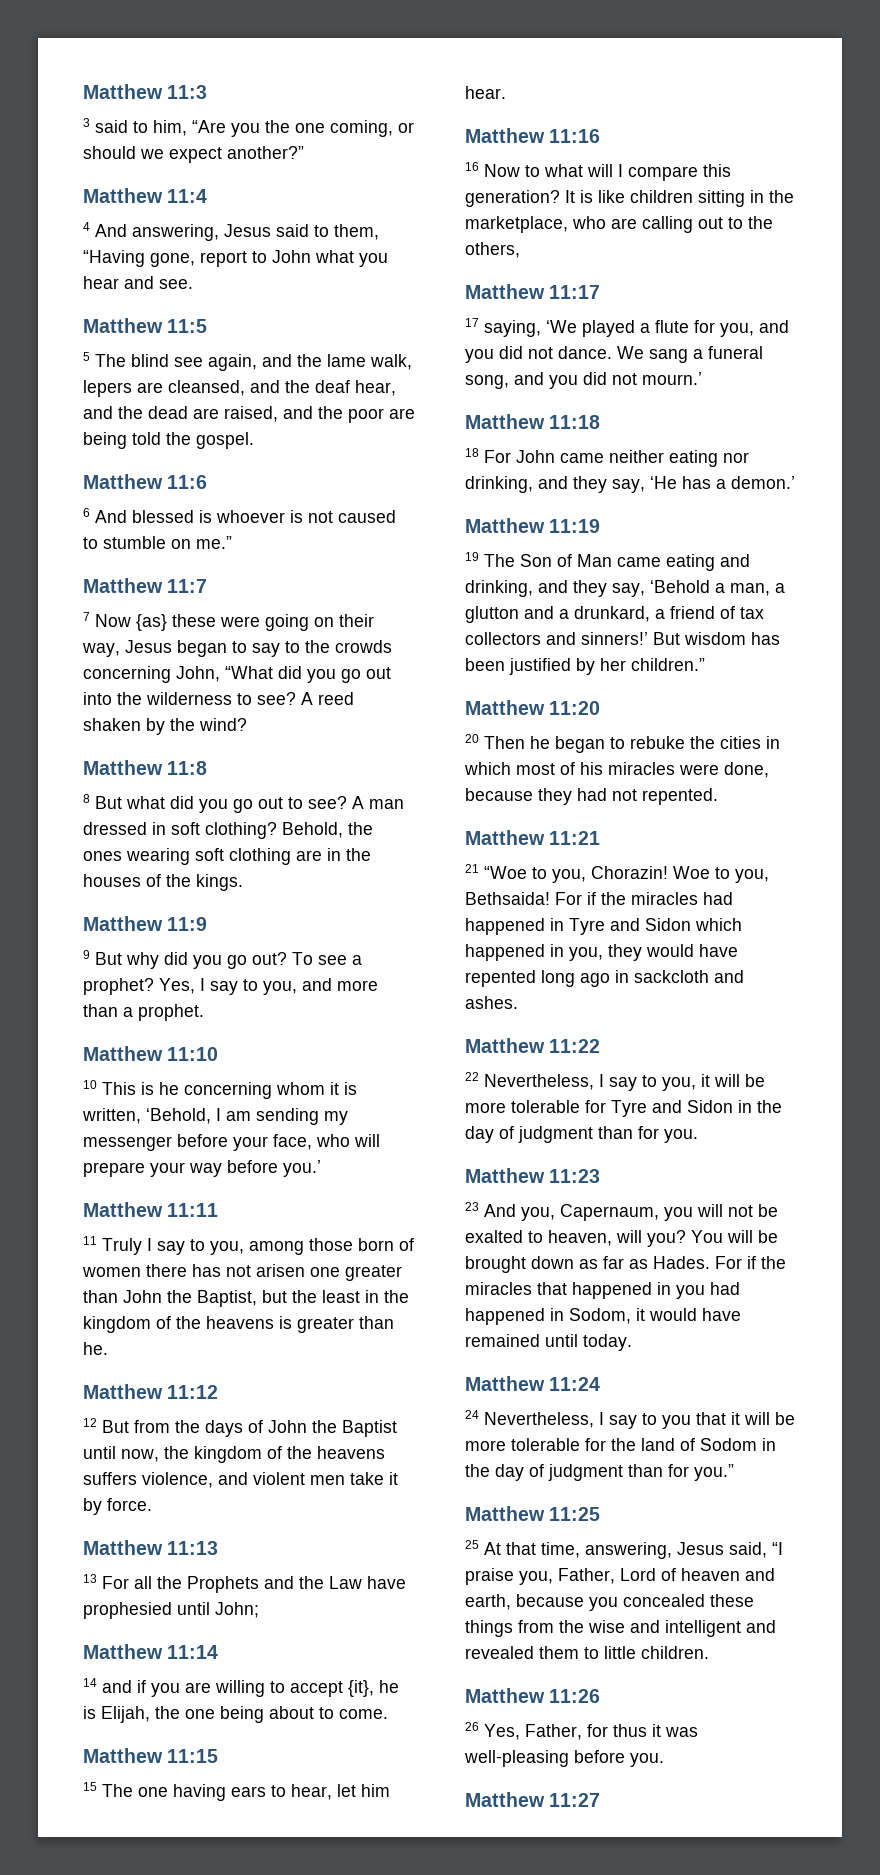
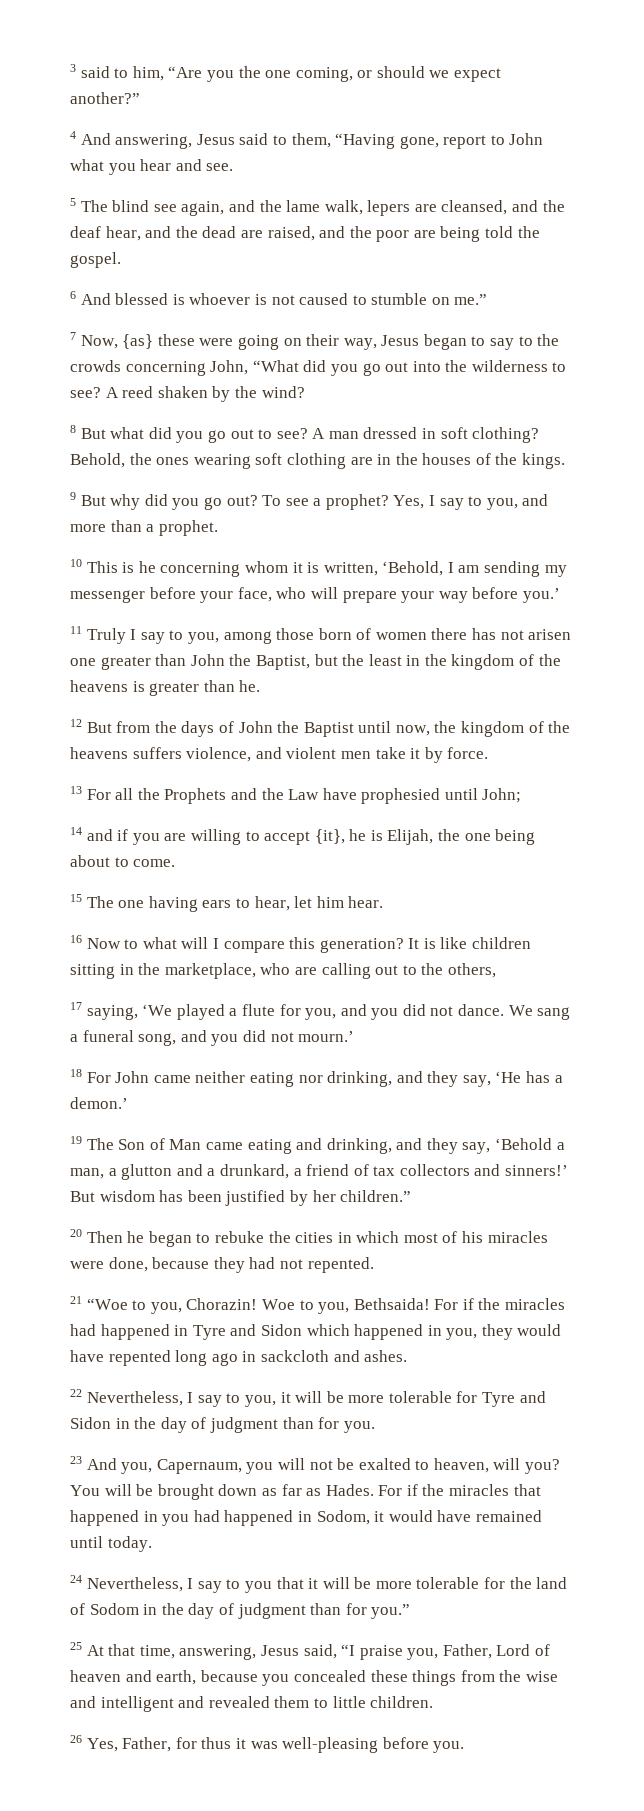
- Matthew 11:3
- Matthew 11:4
- Matthew 11:5
- Matthew 11:6
- Matthew 11:7
- 7 Now {as} these were going on their way, Jesus began to say to the crowds concerning John, “What did you go out into the wilderness to see?
+ 7 Now, {as} these were going on their way, Jesus began to say to the crowds concerning John, “What did you go out into the wilderness to see?
- Matthew 11:8
- Matthew 11:9
- Matthew 11:10
- Matthew 11:11
- Matthew 11:12
- Matthew 11:13
- Matthew 11:14
- Matthew 11:15
- Matthew 11:16
- Matthew 11:17
- Matthew 11:18
- Matthew 11:19
- Matthew 11:20
- Matthew 11:21
- Matthew 11:22
- Matthew 11:23
- Matthew 11:24
- Matthew 11:25
- Matthew 11:26
- Matthew 11:27

